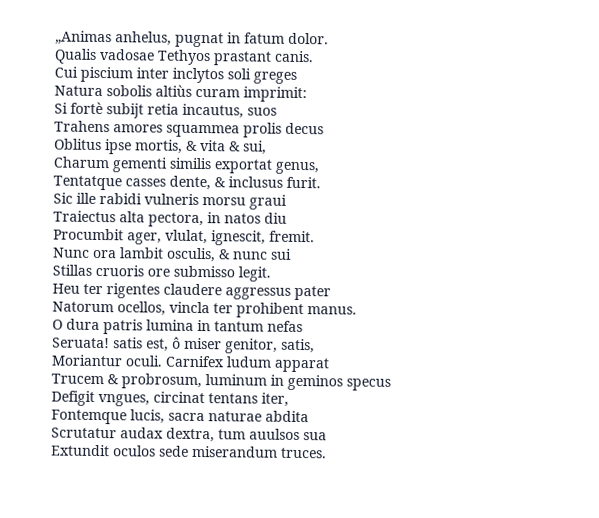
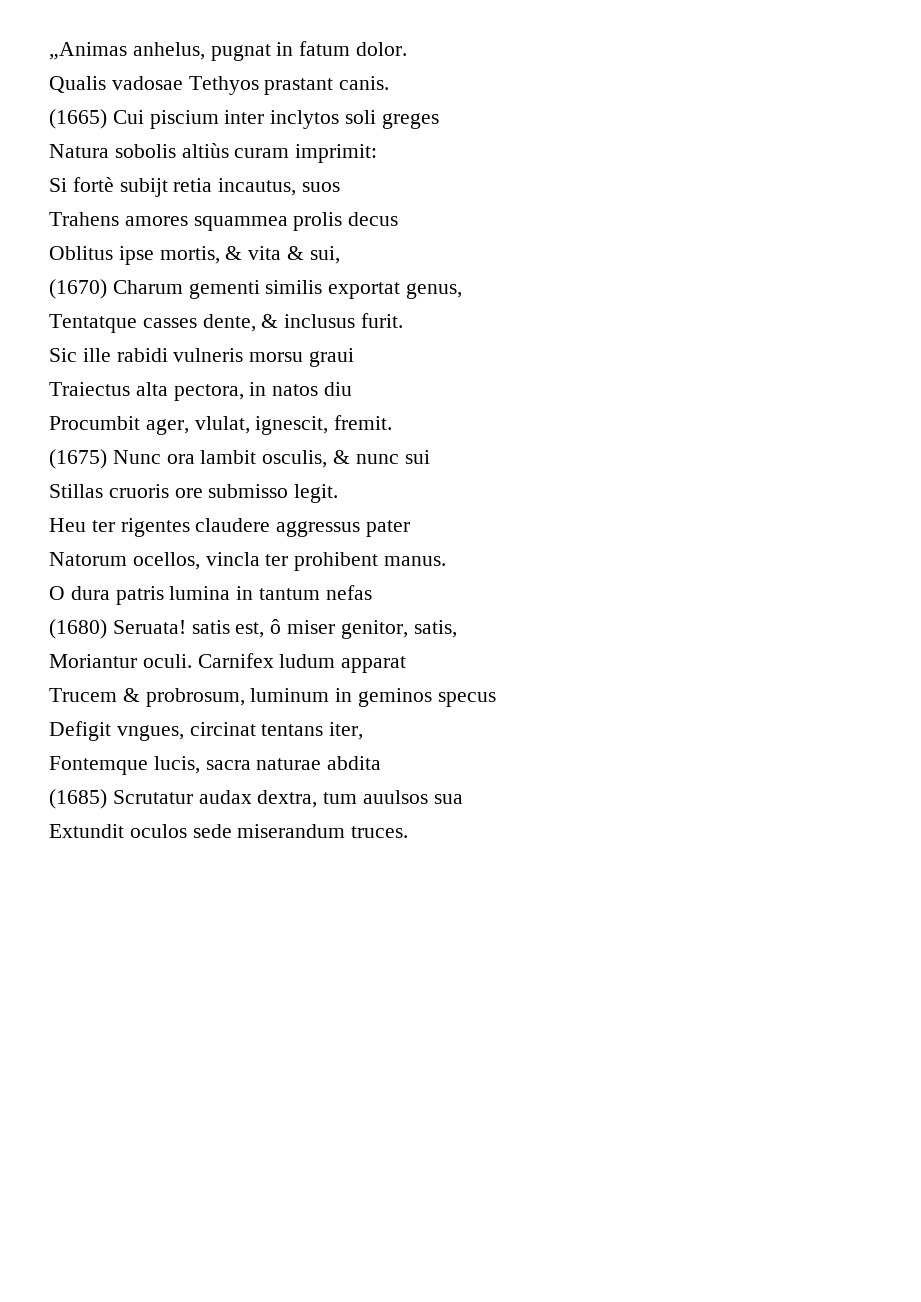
- Cui piscium inter inclytos soli greges
+ (1665) Cui piscium inter inclytos soli greges
- Charum gementi similis exportat genus,
+ (1670) Charum gementi similis exportat genus,
- Nunc ora lambit osculis, & nunc sui
+ (1675) Nunc ora lambit osculis, & nunc sui
- Seruata! satis est, ô miser genitor, satis,
+ (1680) Seruata! satis est, ô miser genitor, satis,
- Scrutatur audax dextra, tum auulsos sua
+ (1685) Scrutatur audax dextra, tum auulsos sua

